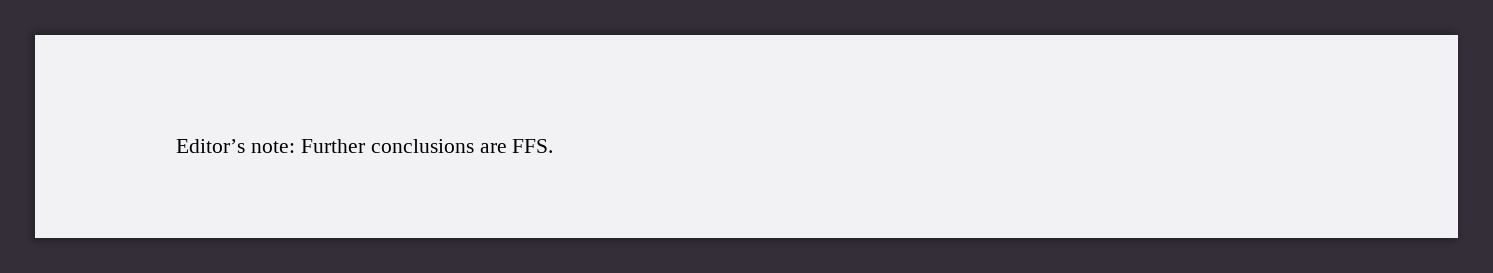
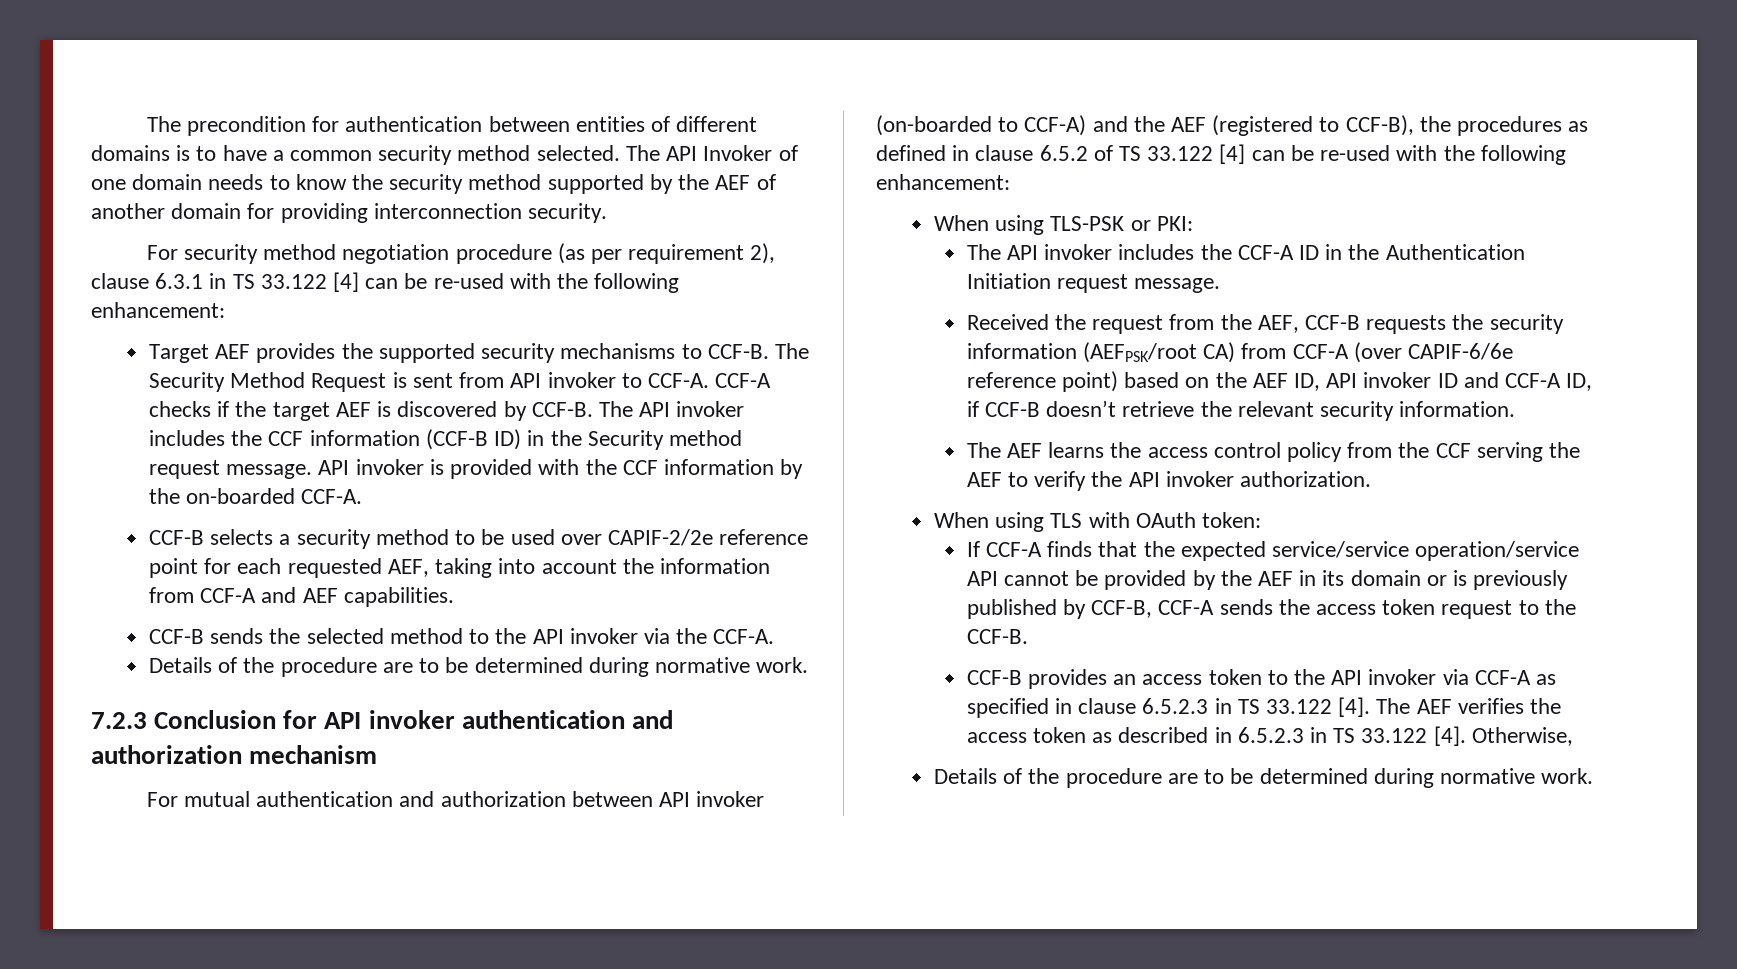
- Editor’s note: Further conclusions are FFS.
+ The precondition for authentication between entities of different domains is to have a common security method selected. The API Invoker of one domain needs to know the security method supported by the AEF of another domain for providing interconnection security.
+ For security method negotiation procedure (as per requirement 2), clause 6.3.1 in TS 33.122 [4] can be re-used with the following enhancement:
+ Target AEF provides the supported security mechanisms to CCF-B. The Security Method Request is sent from API invoker to CCF-A. CCF-A checks if the target AEF is discovered by CCF-B. The API invoker includes the CCF information (CCF-B ID) in the Security method request message. API invoker is provided with the CCF information by the on-boarded CCF-A.
+ CCF-B selects a security method to be used over CAPIF-2/2e reference point for each requested AEF, taking into account the information from CCF-A and AEF capabilities.
+ CCF-B sends the selected method to the API invoker via the CCF-A.
+ Details of the procedure are to be determined during normative work.
+ 7.2.3 Conclusion for API invoker authentication and authorization mechanism
+ For mutual authentication and authorization between API invoker (on-boarded to CCF-A) and the AEF (registered to CCF-B), the procedures as defined in clause 6.5.2 of TS 33.122 [4] can be re-used with the following enhancement:
+ When using TLS-PSK or PKI:
+ The API invoker includes the CCF-A ID in the Authentication Initiation request message.
+ Received the request from the AEF, CCF-B requests the security information (AEFPSK/root CA) from CCF-A (over CAPIF-6/6e reference point) based on the AEF ID, API invoker ID and CCF-A ID, if CCF-B doesn’t retrieve the relevant security information.
+ The AEF learns the access control policy from the CCF serving the AEF to verify the API invoker authorization.
+ When using TLS with OAuth token:
+ If CCF-A finds that the expected service/service operation/service API cannot be provided by the AEF in its domain or is previously published by CCF-B, CCF-A sends the access token request to the CCF-B.
+ CCF-B provides an access token to the API invoker via CCF-A as specified in clause 6.5.2.3 in TS 33.122 [4]. The AEF verifies the access token as described in 6.5.2.3 in TS 33.122 [4]. Otherwise,
+ Details of the procedure are to be determined during normative work.

